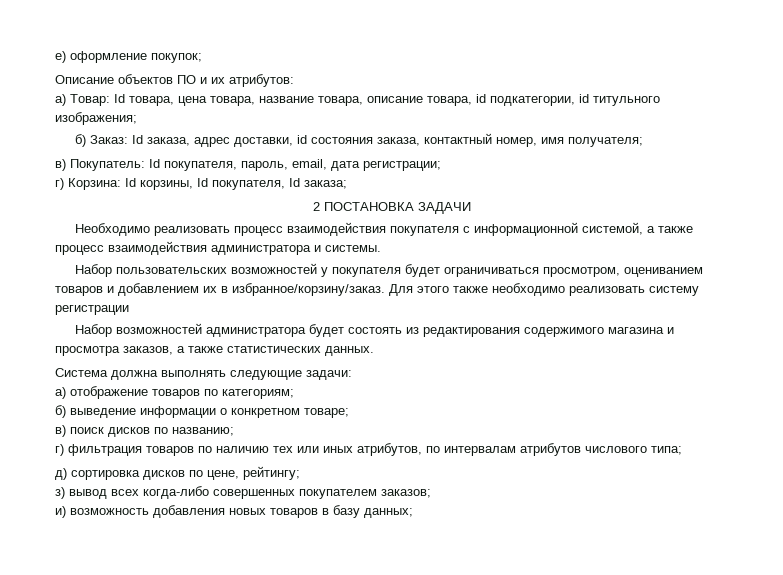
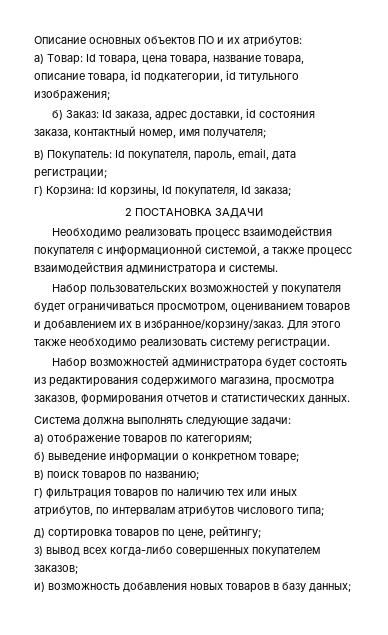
- е) оформление покупок;
- Описание объектов ПО и их атрибутов:
+ Описание основных объектов ПО и их атрибутов:
- Для этого также необходимо реализовать систему регистрации
+ Для этого также необходимо реализовать систему регистрации.
- Набор возможностей администратора будет состоять из редактирования содержимого магазина и просмотра заказов, а также статистических данных.
+ Набор возможностей администратора будет состоять из редактирования содержимого магазина, просмотра заказов, формирования отчетов и статистических данных.
- в) поиск дисков по названию;
+ в) поиск товаров по названию;
- д) сортировка дисков по цене, рейтингу;
+ д) сортировка товаров по цене, рейтингу;

